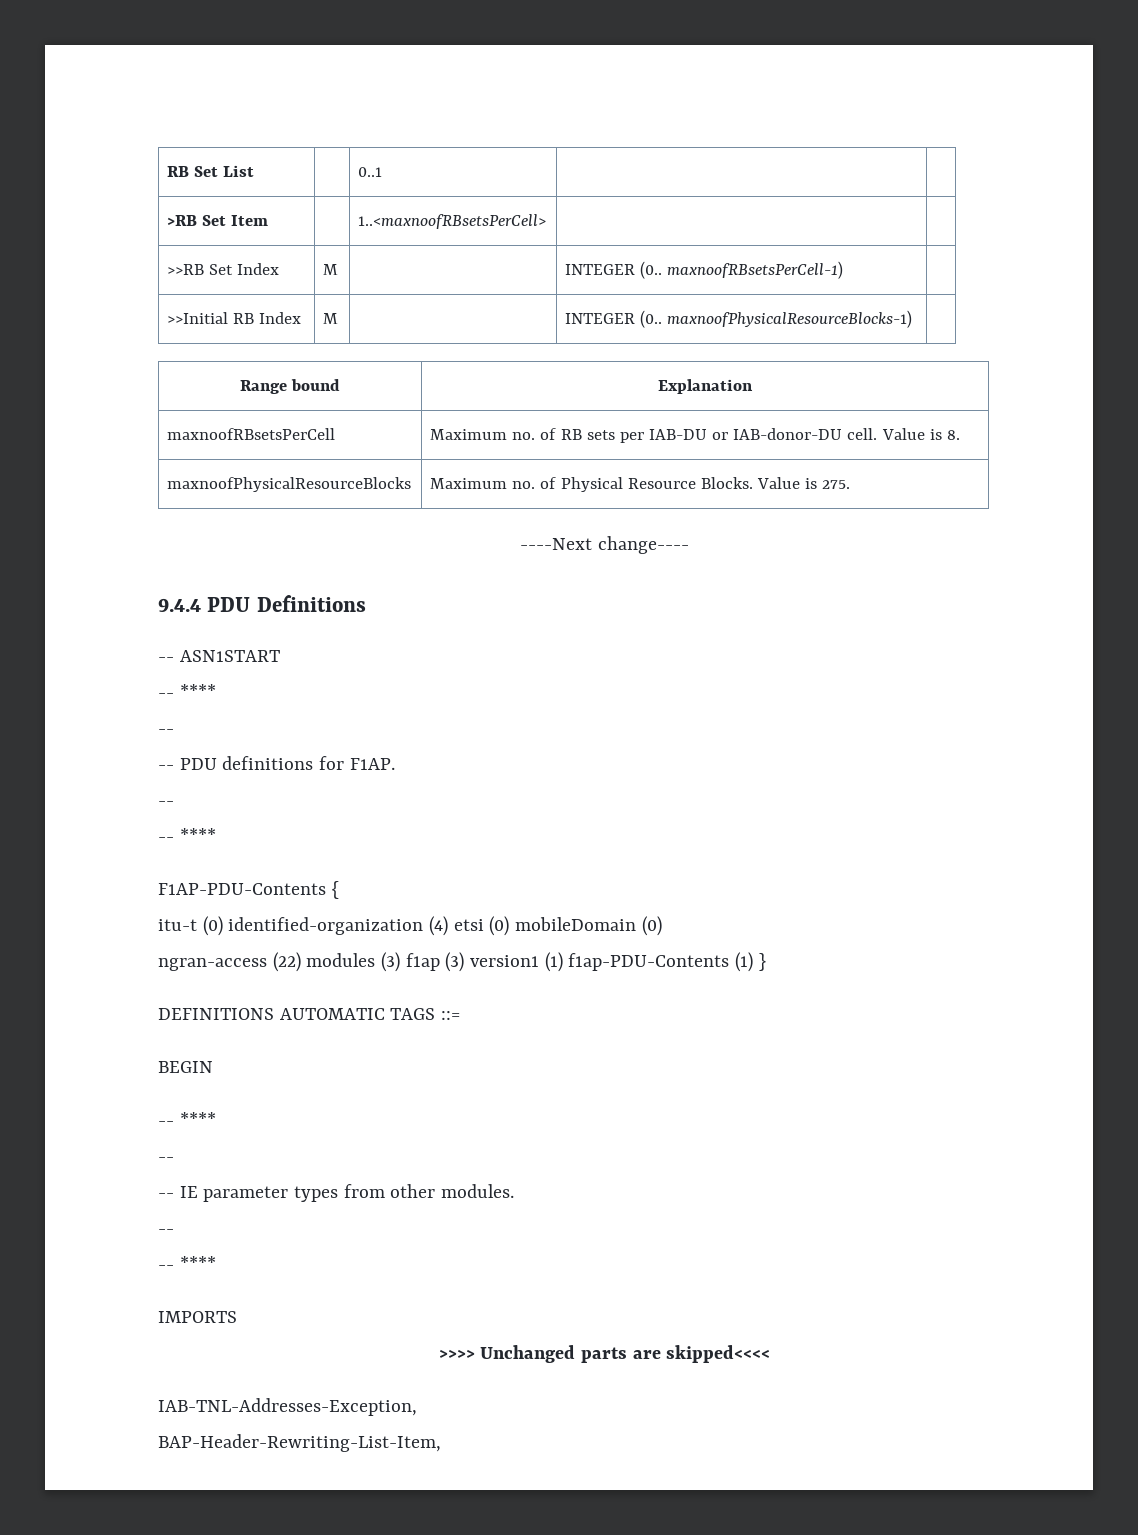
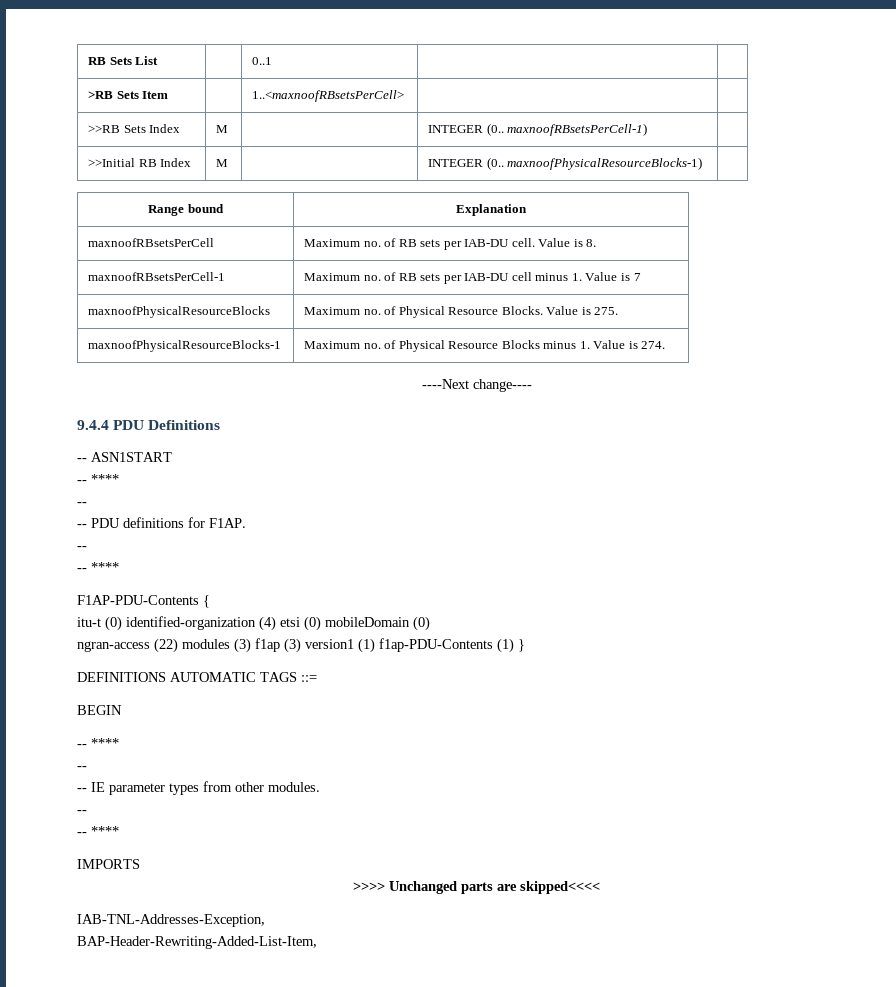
- RB Set List | | 0..1 | |
+ RB Sets List | | 0..1 | |
- >RB Set Item | | 1..<maxnoofRBsetsPerCell> | |
+ >RB Sets Item | | 1..<maxnoofRBsetsPerCell> | |
- >>RB Set Index | M | | INTEGER (0.. maxnoofRBsetsPerCell-1) |
+ >>RB Sets Index | M | | INTEGER (0.. maxnoofRBsetsPerCell-1) |
- maxnoofRBsetsPerCell | Maximum no. of RB sets per IAB-DU or IAB-donor-DU cell. Value is 8.
+ maxnoofRBsetsPerCell | Maximum no. of RB sets per IAB-DU cell. Value is 8.
+ maxnoofRBsetsPerCell-1 | Maximum no. of RB sets per IAB-DU cell minus 1. Value is 7
+ maxnoofPhysicalResourceBlocks-1 | Maximum no. of Physical Resource Blocks minus 1. Value is 274.
- BAP-Header-Rewriting-List-Item,
+ BAP-Header-Rewriting-Added-List-Item,

